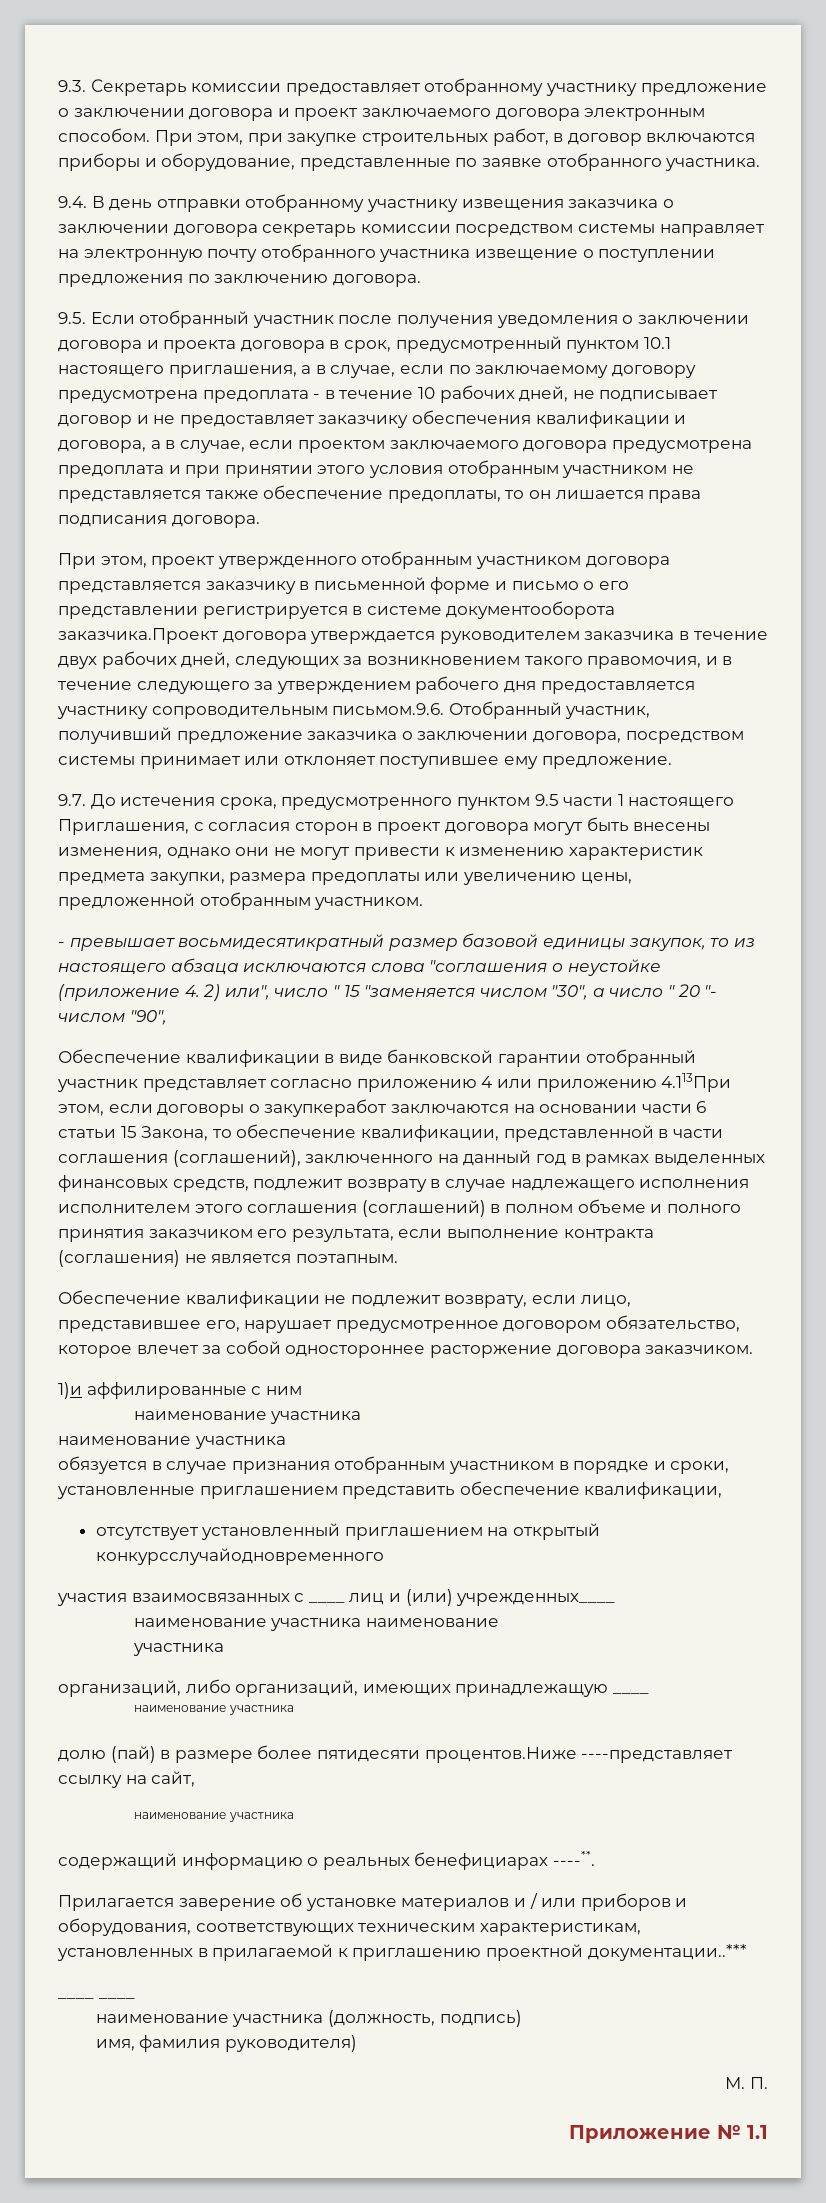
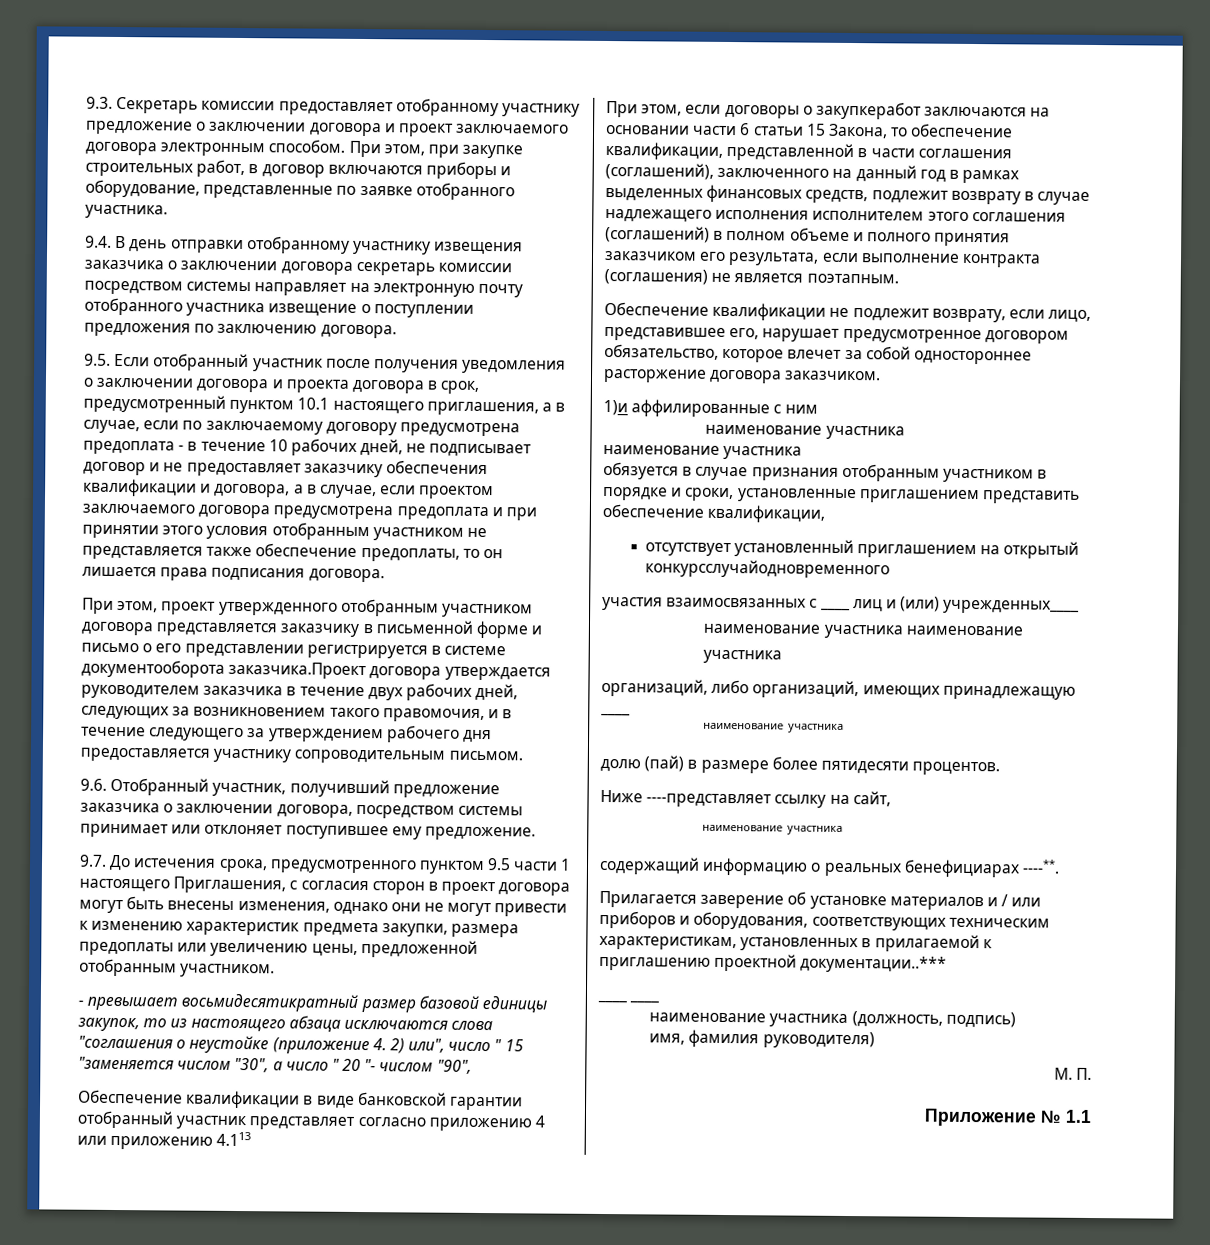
- При этом, проект утвержденного отобранным участником договора представляется заказчику в письменной форме и письмо о его представлении регистрируется в системе документооборота заказчика.Проект договора утверждается руководителем заказчика в течение двух рабочих дней, следующих за возникновением такого правомочия, и в течение следующего за утверждением рабочего дня предоставляется участнику сопроводительным письмом.9.6. Отобранный участник, получивший предложение заказчика о заключении договора, посредством системы принимает или отклоняет поступившее ему предложение.
+ При этом, проект утвержденного отобранным участником договора представляется заказчику в письменной форме и письмо о его представлении регистрируется в системе документооборота заказчика.Проект договора утверждается руководителем заказчика в течение двух рабочих дней, следующих за возникновением такого правомочия, и в течение следующего за утверждением рабочего дня предоставляется участнику сопроводительным письмом.
+ 9.6. Отобранный участник, получивший предложение заказчика о заключении договора, посредством системы принимает или отклоняет поступившее ему предложение.
- Обеспечение квалификации в виде банковской гарантии отобранный участник представляет согласно приложению 4 или приложению 4.113При этом, если договоры о закупкеработ заключаются на основании части 6 статьи 15 Закона, то обеспечение квалификации, представленной в части соглашения (соглашений), заключенного на данный год в рамках выделенных финансовых средств, подлежит возврату в случае надлежащего исполнения исполнителем этого соглашения (соглашений) в полном объеме и полного принятия заказчиком его результата, если выполнение контракта (соглашения) не является поэтапным.
+ Обеспечение квалификации в виде банковской гарантии отобранный участник представляет согласно приложению 4 или приложению 4.113
+ При этом, если договоры о закупкеработ заключаются на основании части 6 статьи 15 Закона, то обеспечение квалификации, представленной в части соглашения (соглашений), заключенного на данный год в рамках выделенных финансовых средств, подлежит возврату в случае надлежащего исполнения исполнителем этого соглашения (соглашений) в полном объеме и полного принятия заказчиком его результата, если выполнение контракта (соглашения) не является поэтапным.
- долю (пай) в размере более пятидесяти процентов.Ниже ----представляет ссылку на сайт,
+ долю (пай) в размере более пятидесяти процентов.
+ Ниже ----представляет ссылку на сайт,

